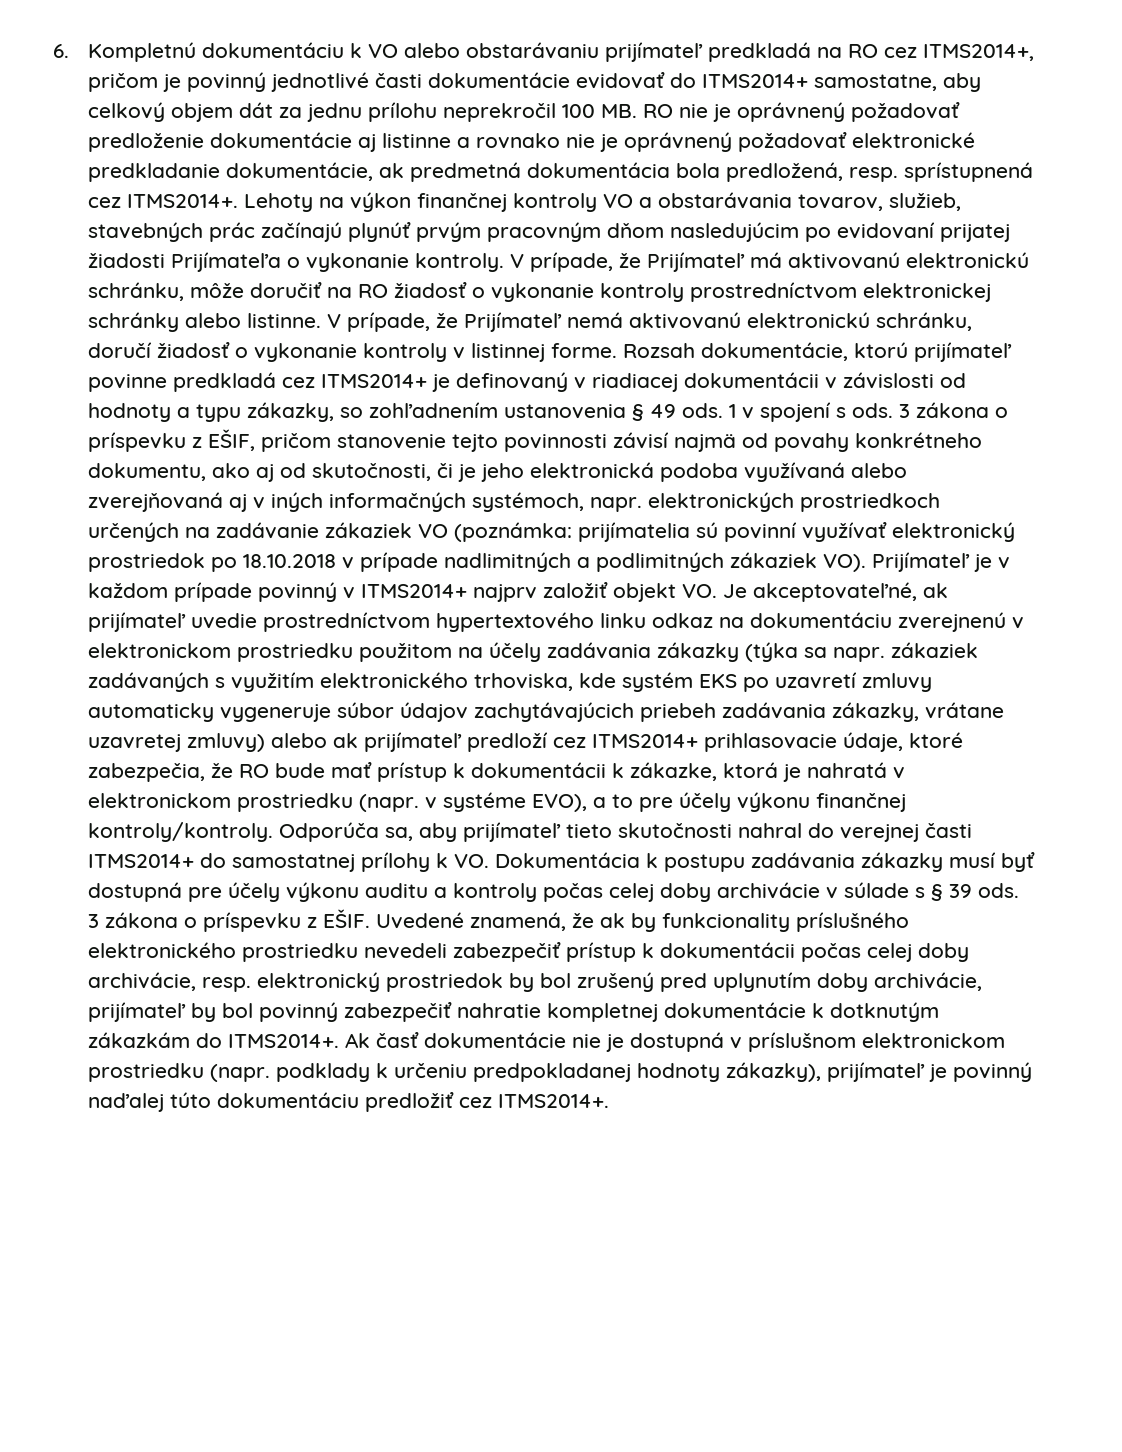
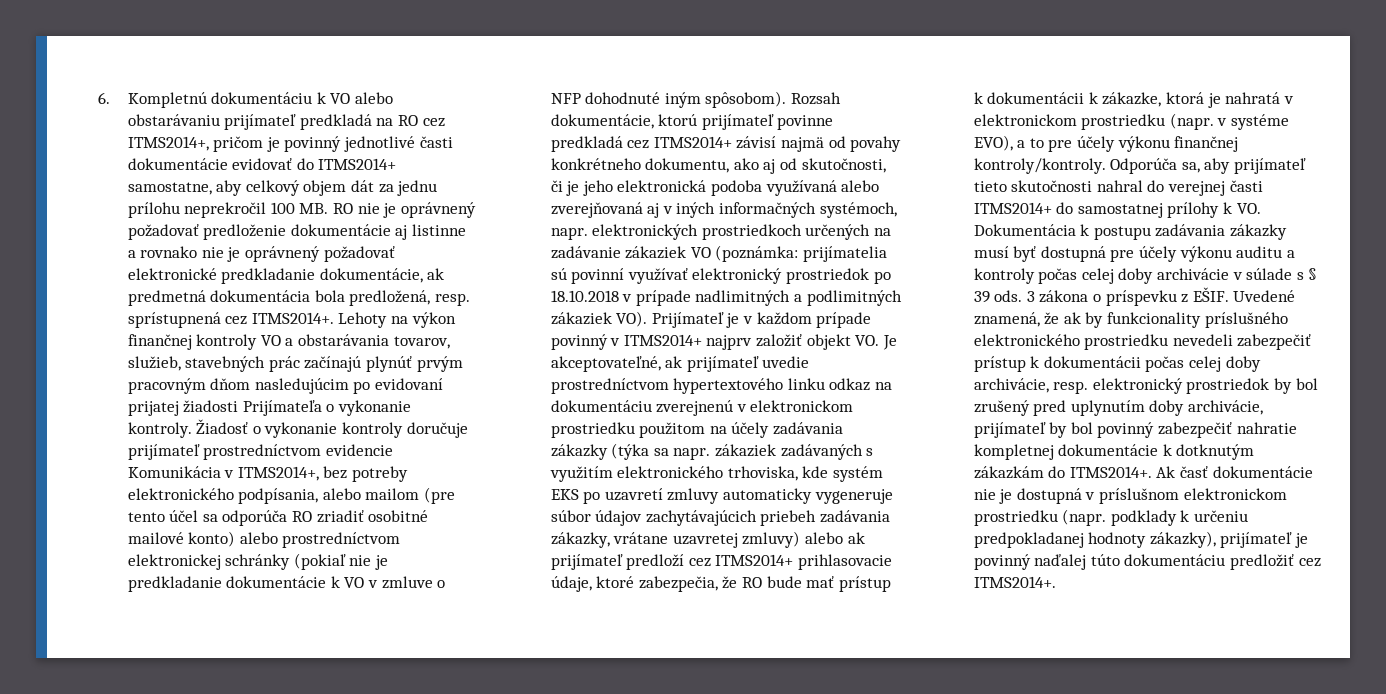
- V prípade, že Prijímateľ má aktivovanú elektronickú schránku, môže doručiť na RO žiadosť o vykonanie kontroly prostredníctvom elektronickej schránky alebo listinne. V prípade, že Prijímateľ nemá aktivovanú elektronickú schránku, doručí žiadosť o vykonanie kontroly v listinnej forme.
+ Žiadosť o vykonanie kontroly doručuje prijímateľ prostredníctvom evidencie Komunikácia v ITMS2014+, bez potreby elektronického podpísania, alebo mailom (pre tento účel sa odporúča RO zriadiť osobitné mailové konto) alebo prostredníctvom elektronickej schránky (pokiaľ nie je predkladanie dokumentácie k VO v zmluve o NFP dohodnuté iným spôsobom).
- Rozsah dokumentácie, ktorú prijímateľ povinne predkladá cez ITMS2014+ je definovaný v riadiacej dokumentácii v závislosti od hodnoty a typu zákazky, so zohľadnením ustanovenia § 49 ods. 1 v spojení s ods. 3 zákona o príspevku z EŠIF, pričom stanovenie tejto povinnosti závisí najmä od povahy konkrétneho dokumentu, ako aj od skutočnosti, či je jeho elektronická podoba využívaná alebo zverejňovaná aj v iných informačných systémoch, napr. elektronických prostriedkoch určených na zadávanie zákaziek VO (poznámka:
+ Rozsah dokumentácie, ktorú prijímateľ povinne predkladá cez ITMS2014+ závisí najmä od povahy konkrétneho dokumentu, ako aj od skutočnosti, či je jeho elektronická podoba využívaná alebo zverejňovaná aj v iných informačných systémoch, napr. elektronických prostriedkoch určených na zadávanie zákaziek VO (poznámka:

